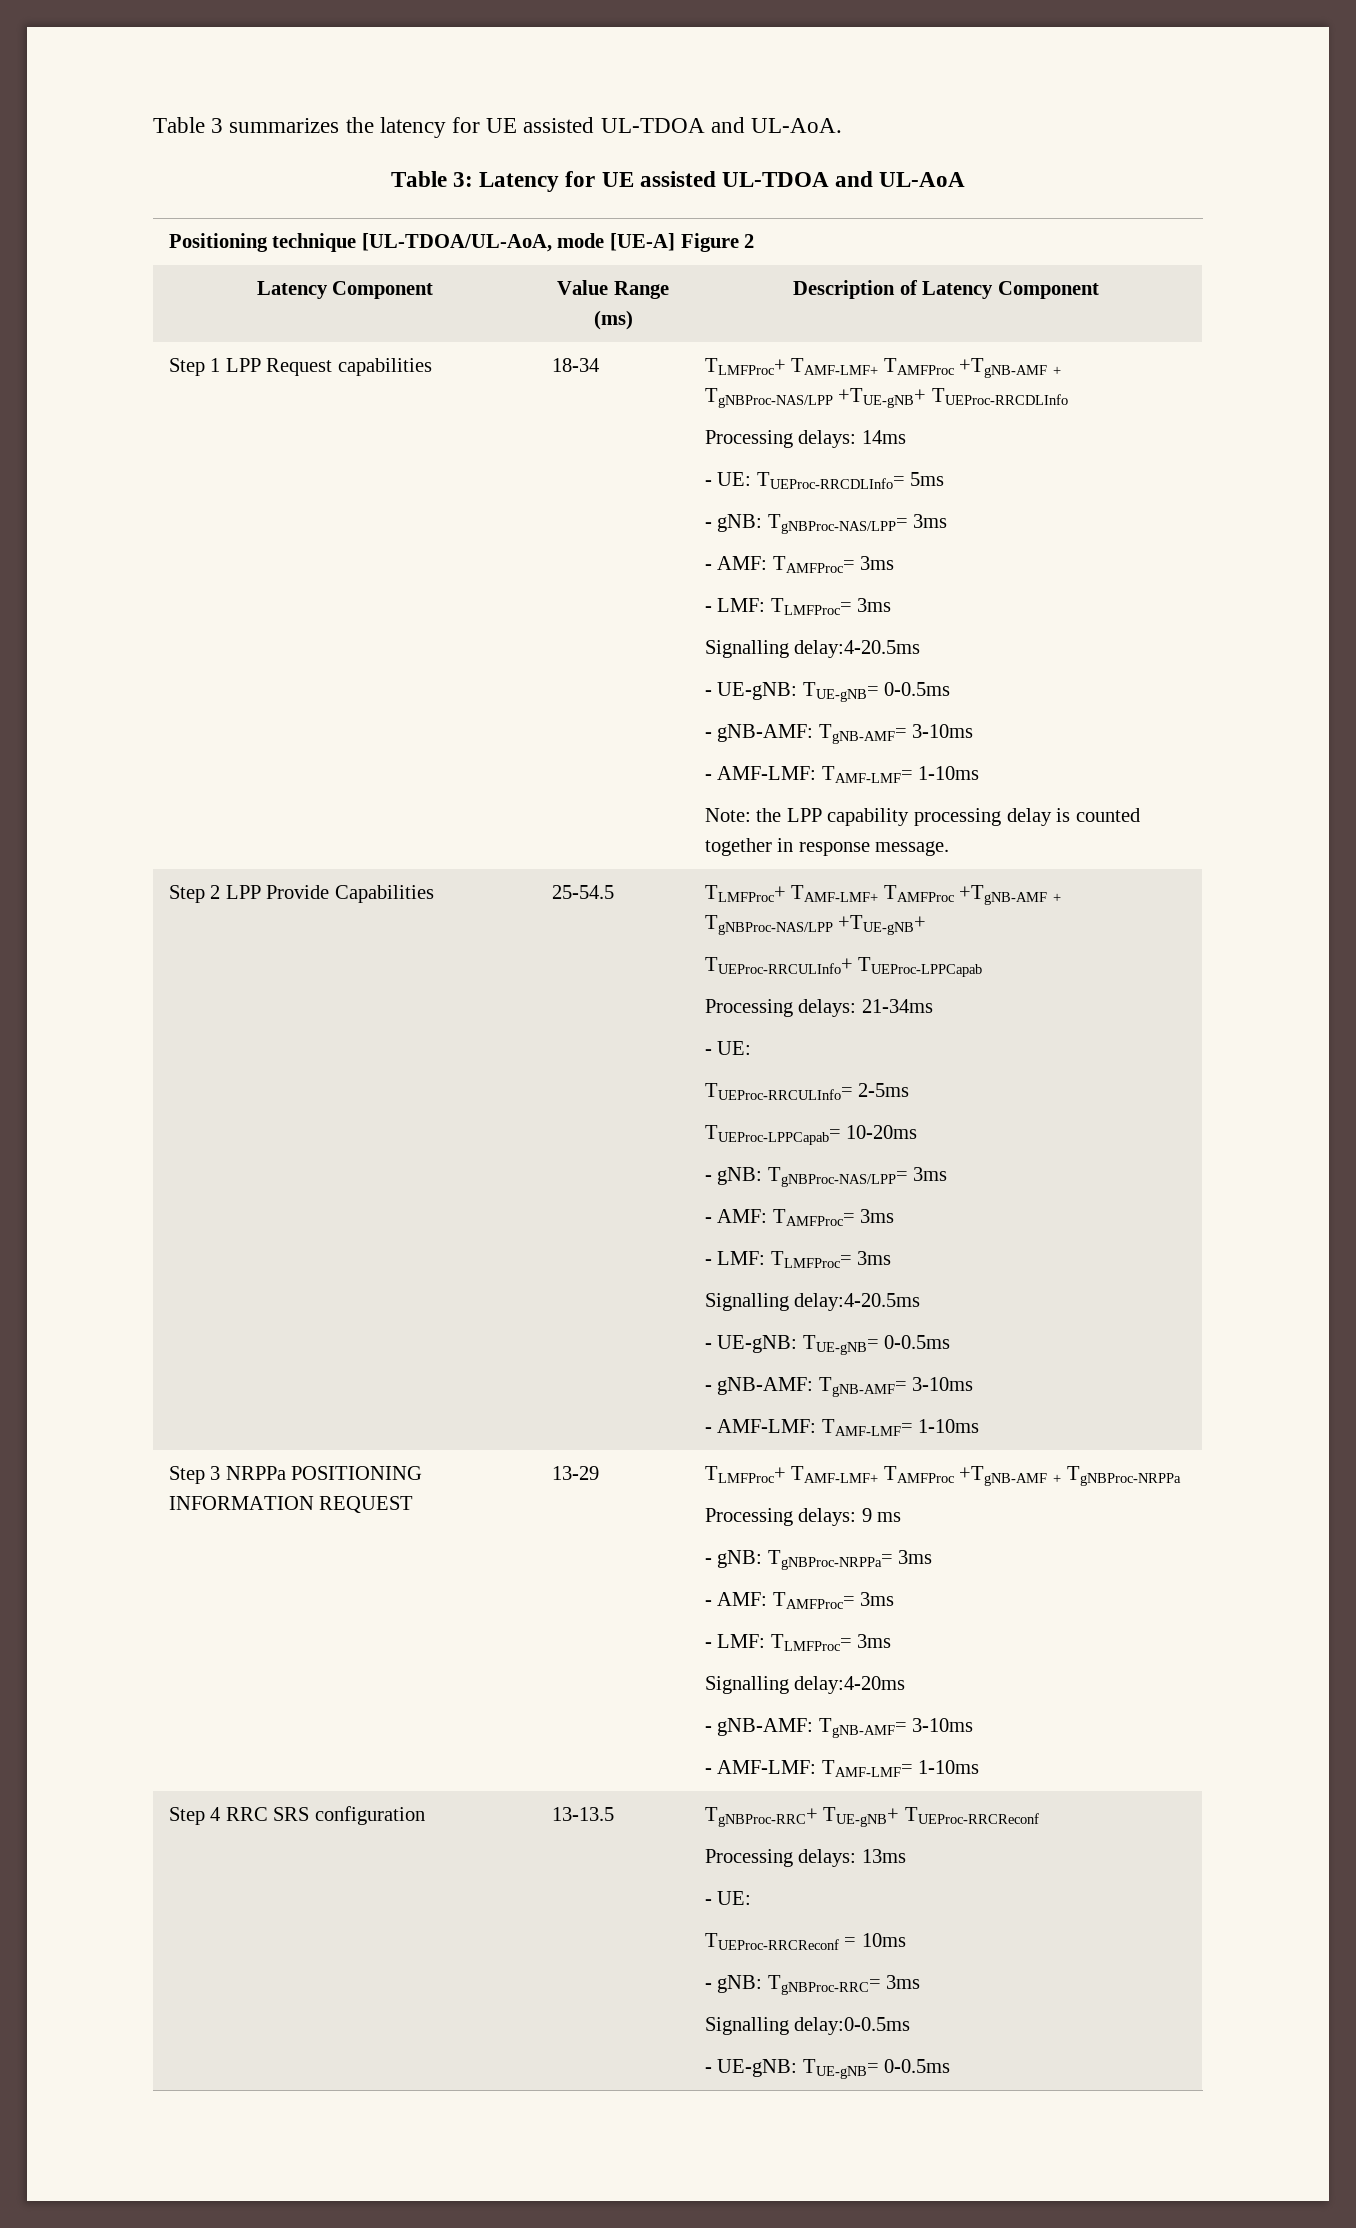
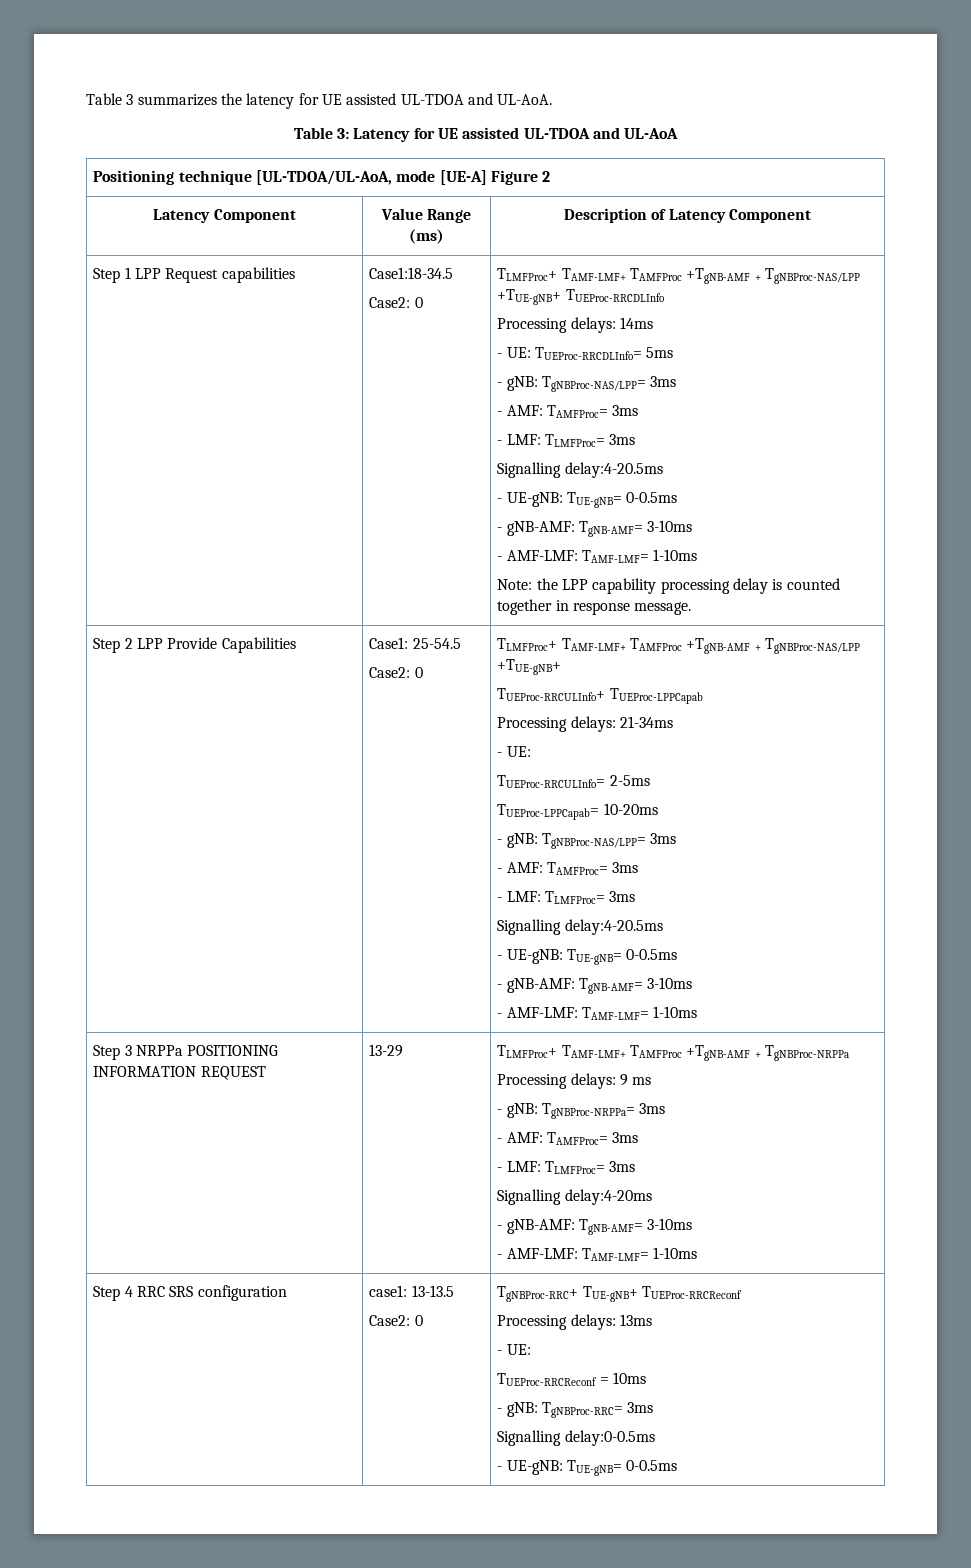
- 18-34
+ Case1:18-34.5
+ Case2: 0
- 25-54.5
+ Case1: 25-54.5
+ Case2: 0
- Step 4 RRC SRS configuration | 13-13.5 | TgNBProc-RRC+ TUE-gNB+ TUEProc-RRCReconf
+ Step 4 RRC SRS configuration | case1: 13-13.5
+ Case2: 0 | TgNBProc-RRC+ TUE-gNB+ TUEProc-RRCReconf

